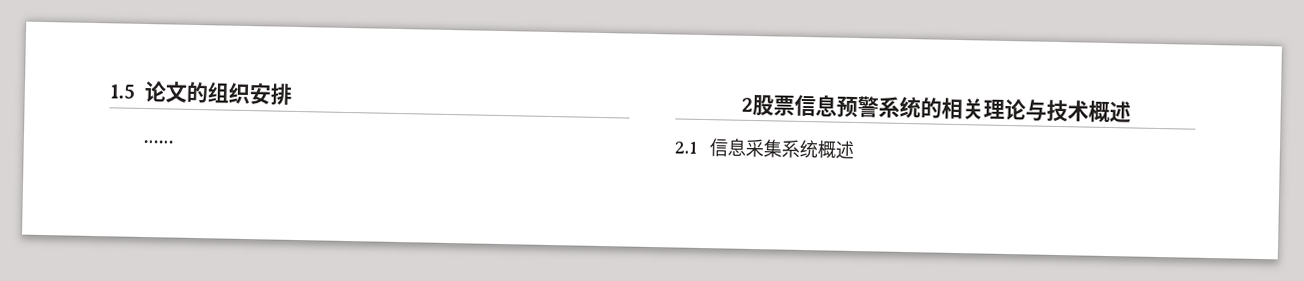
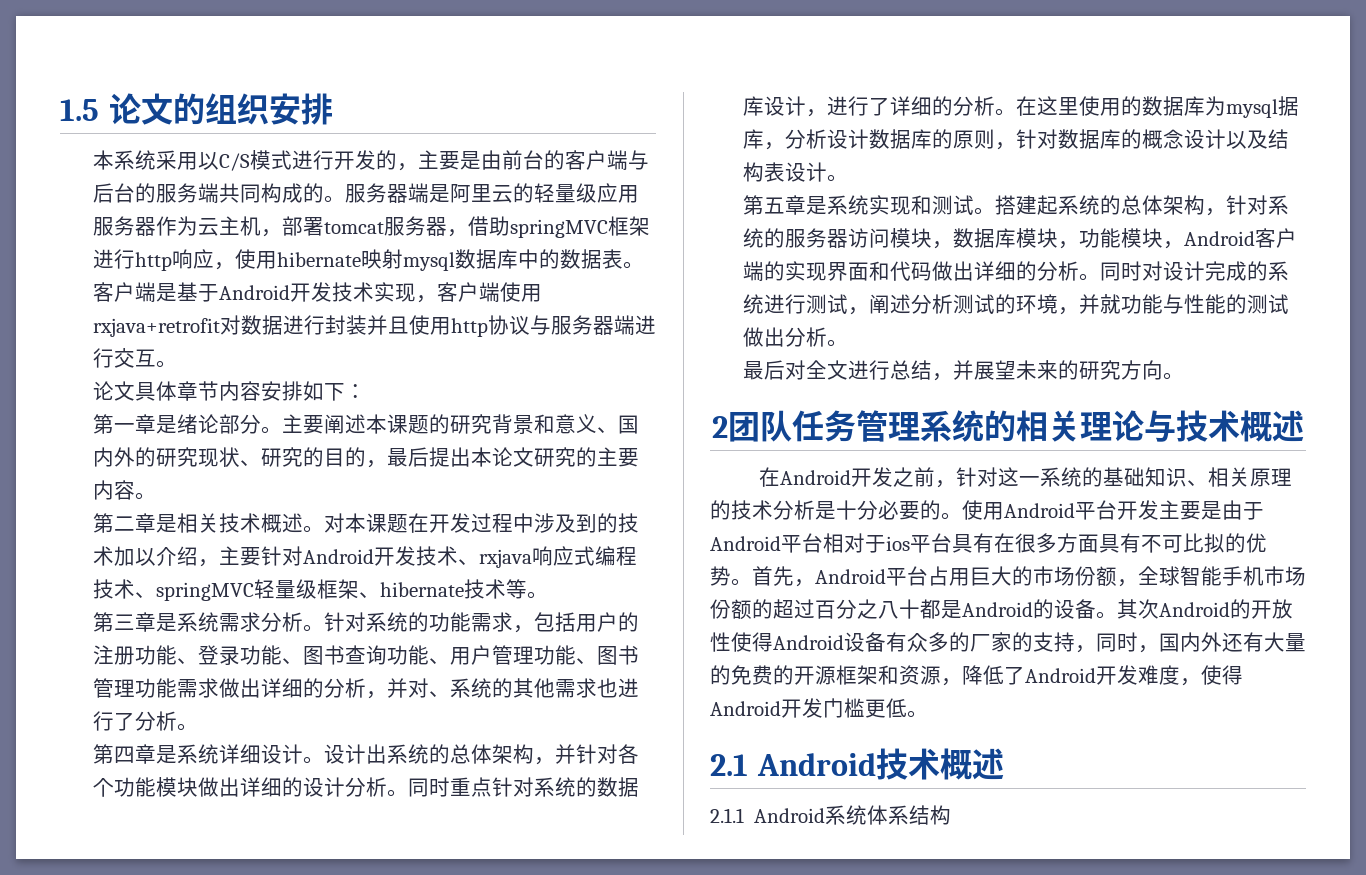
- ……
- 2股票信息预警系统的相关理论与技术概述
+ 本系统采用以C/S模式进行开发的，主要是由前台的客户端与后台的服务端共同构成的。服务器端是阿里云的轻量级应用服务器作为云主机，部署tomcat服务器，借助springMVC框架进行http响应，使用hibernate映射mysql数据库中的数据表。客户端是基于Android开发技术实现，客户端使用rxjava+retrofit对数据进行封装并且使用http协议与服务器端进行交互。
+ 论文具体章节内容安排如下：
+ 第一章是绪论部分。主要阐述本课题的研究背景和意义、国内外的研究现状、研究的目的，最后提出本论文研究的主要内容。
+ 第二章是相关技术概述。对本课题在开发过程中涉及到的技术加以介绍，主要针对Android开发技术、rxjava响应式编程技术、springMVC轻量级框架、hibernate技术等。
+ 第三章是系统需求分析。针对系统的功能需求，包括用户的注册功能、登录功能、图书查询功能、用户管理功能、图书管理功能需求做出详细的分析，并对、系统的其他需求也进行了分析。
+ 第四章是系统详细设计。设计出系统的总体架构，并针对各个功能模块做出详细的设计分析。同时重点针对系统的数据库设计，进行了详细的分析。在这里使用的数据库为mysql据库，分析设计数据库的原则，针对数据库的概念设计以及结构表设计。
+ 第五章是系统实现和测试。搭建起系统的总体架构，针对系统的服务器访问模块，数据库模块，功能模块，Android客户端的实现界面和代码做出详细的分析。同时对设计完成的系统进行测试，阐述分析测试的环境，并就功能与性能的测试做出分析。
+ 最后对全文进行总结，并展望未来的研究方向。
+ 2团队任务管理系统的相关理论与技术概述
- 2.1信息采集系统概述
+ 在Android开发之前，针对这一系统的基础知识、相关原理的技术分析是十分必要的。使用Android平台开发主要是由于Android平台相对于ios平台具有在很多方面具有不可比拟的优势。首先，Android平台占用巨大的市场份额，全球智能手机市场份额的超过百分之八十都是Android的设备。其次Android的开放性使得Android设备有众多的厂家的支持，同时，国内外还有大量的免费的开源框架和资源，降低了Android开发难度，使得Android开发门槛更低。
+ 2.1 Android技术概述
+ 2.1.1 Android系统体系结构

